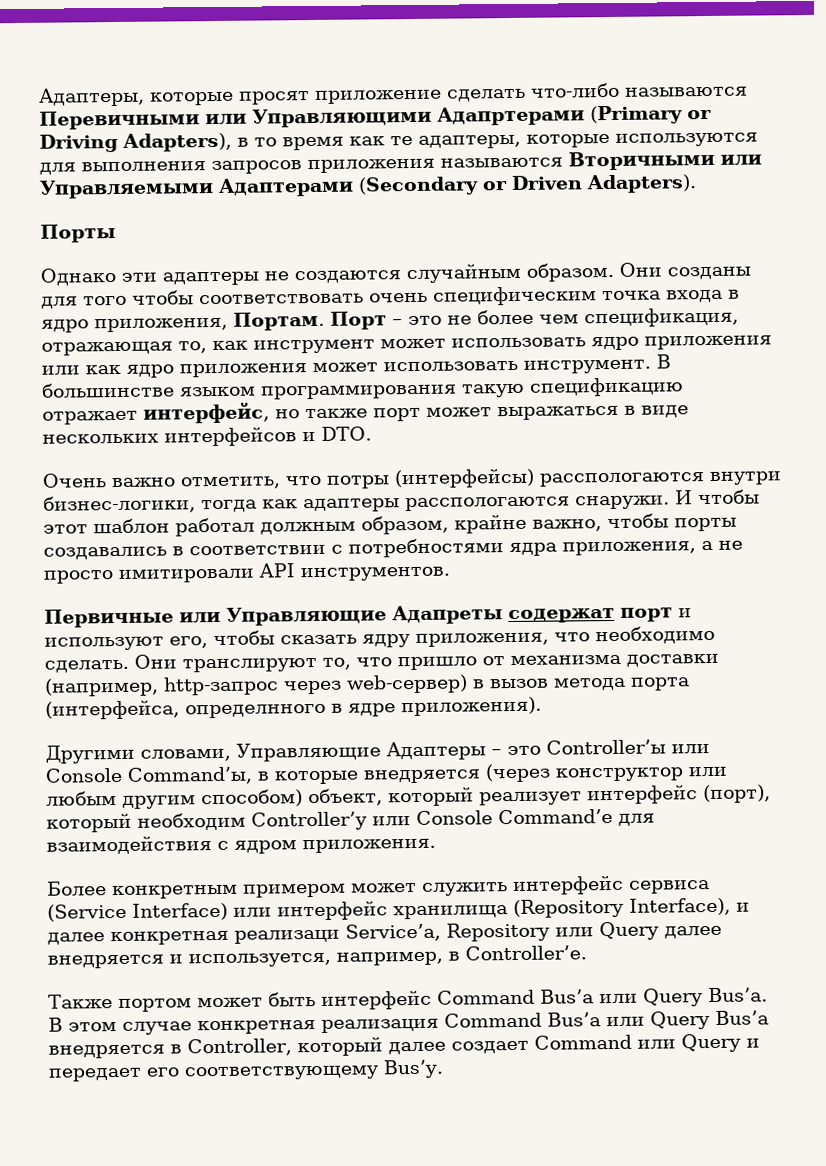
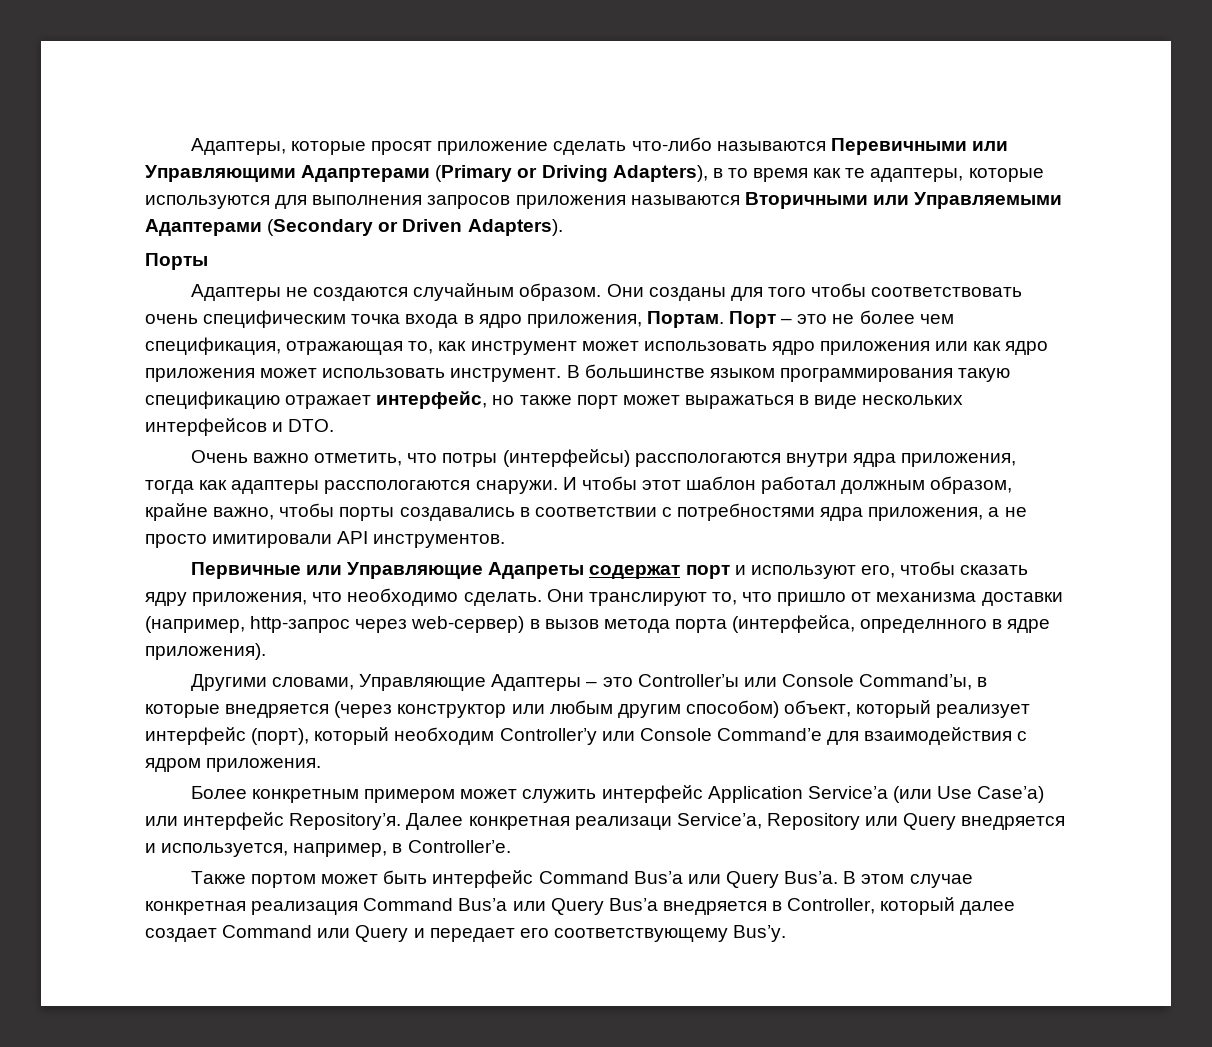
- Однако эти адаптеры не создаются случайным образом.
+ Адаптеры не создаются случайным образом.
- Очень важно отметить, что потры (интерфейсы) расспологаются внутри бизнес-логики, тогда как адаптеры расспологаются снаружи.
+ Очень важно отметить, что потры (интерфейсы) расспологаются внутри ядра приложения, тогда как адаптеры расспологаются снаружи.
- Более конкретным примером может служить интерфейс сервиса (Service Interface) или интерфейс хранилища (Repository Interface), и далее конкретная реализаци Service’a, Repository или Query далее внедряется и используется, например, в Controller’е.
+ Более конкретным примером может служить интерфейс Application Service’a (или Use Case’a) или интерфейс Repository’я. Далее конкретная реализаци Service’a, Repository или Query внедряется и используется, например, в Controller’е.

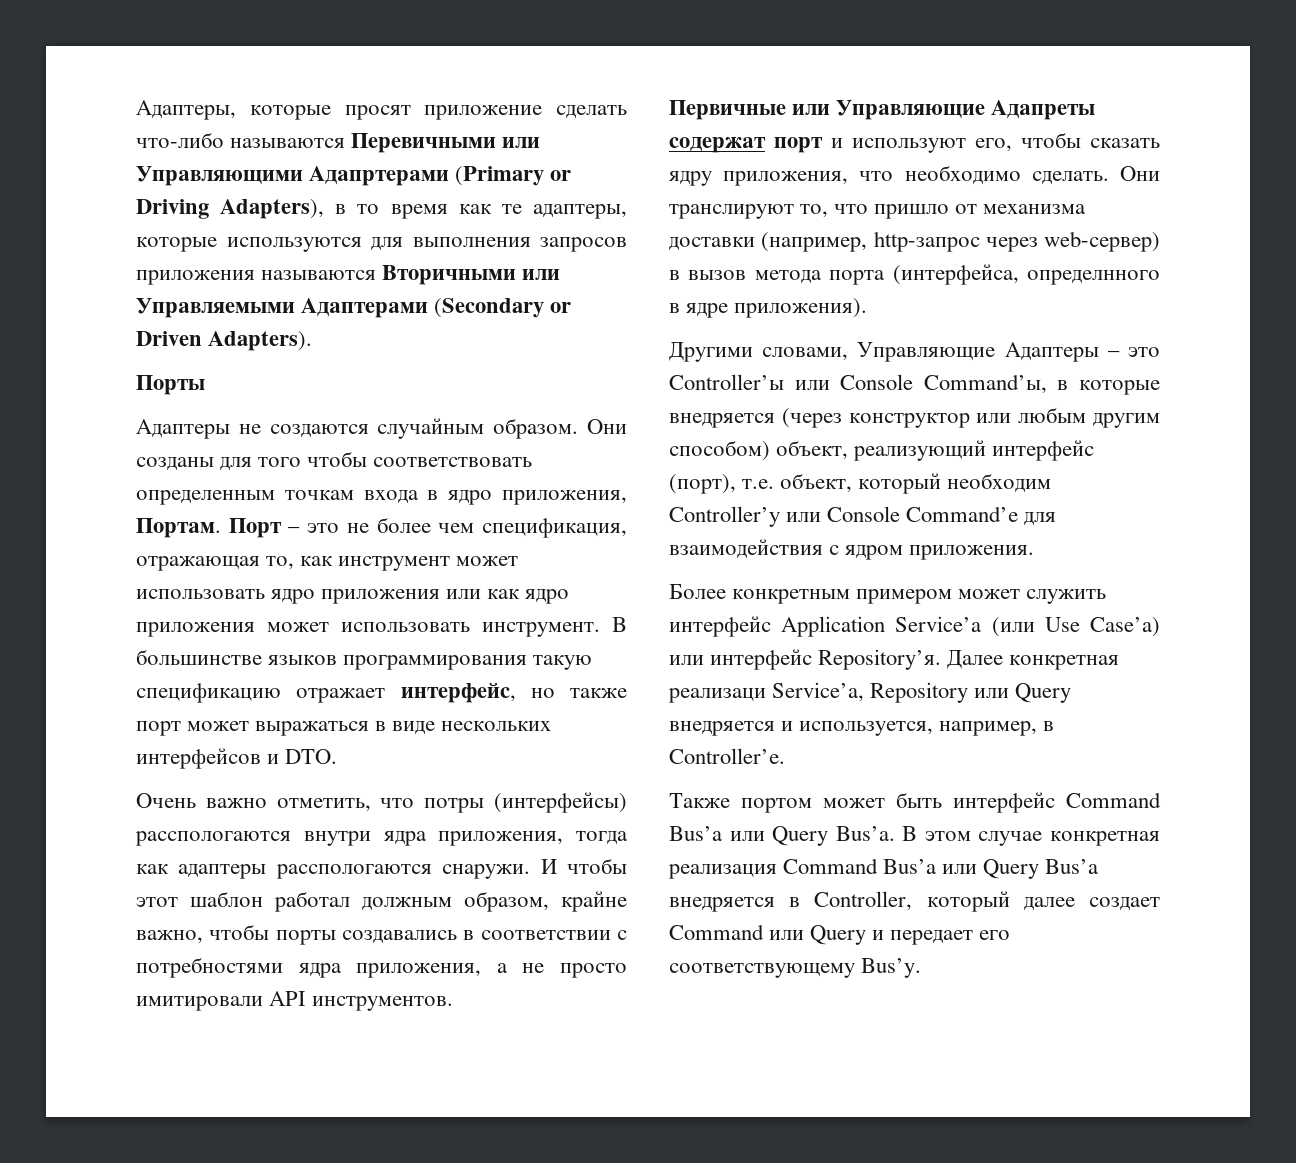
- Они созданы для того чтобы соответствовать очень специфическим точка входа в ядро приложения, Портам.
+ Они созданы для того чтобы соответствовать определенным точкам входа в ядро приложения, Портам.
- В большинстве языком программирования такую спецификацию отражает интерфейс, но также порт может выражаться в виде нескольких интерфейсов и DTO.
+ В большинстве языков программирования такую спецификацию отражает интерфейс, но также порт может выражаться в виде нескольких интерфейсов и DTO.
- Другими словами, Управляющие Адаптеры – это Controller’ы или Console Command’ы, в которые внедряется (через конструктор или любым другим способом) объект, который реализует интерфейс (порт), который необходим Controller’у или Console Command’е для взаимодействия с ядром приложения.
+ Другими словами, Управляющие Адаптеры – это Controller’ы или Console Command’ы, в которые внедряется (через конструктор или любым другим способом) объект, реализующий интерфейс (порт), т.е. объект, который необходим Controller’у или Console Command’е для взаимодействия с ядром приложения.

